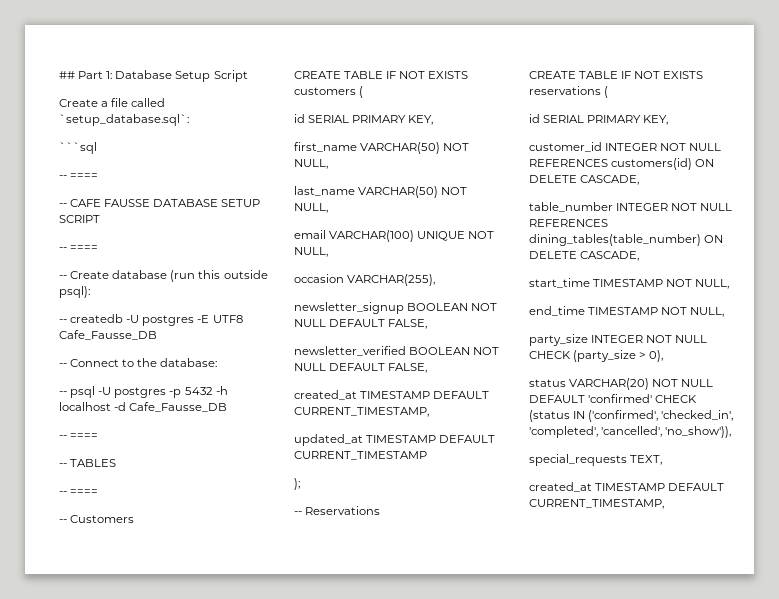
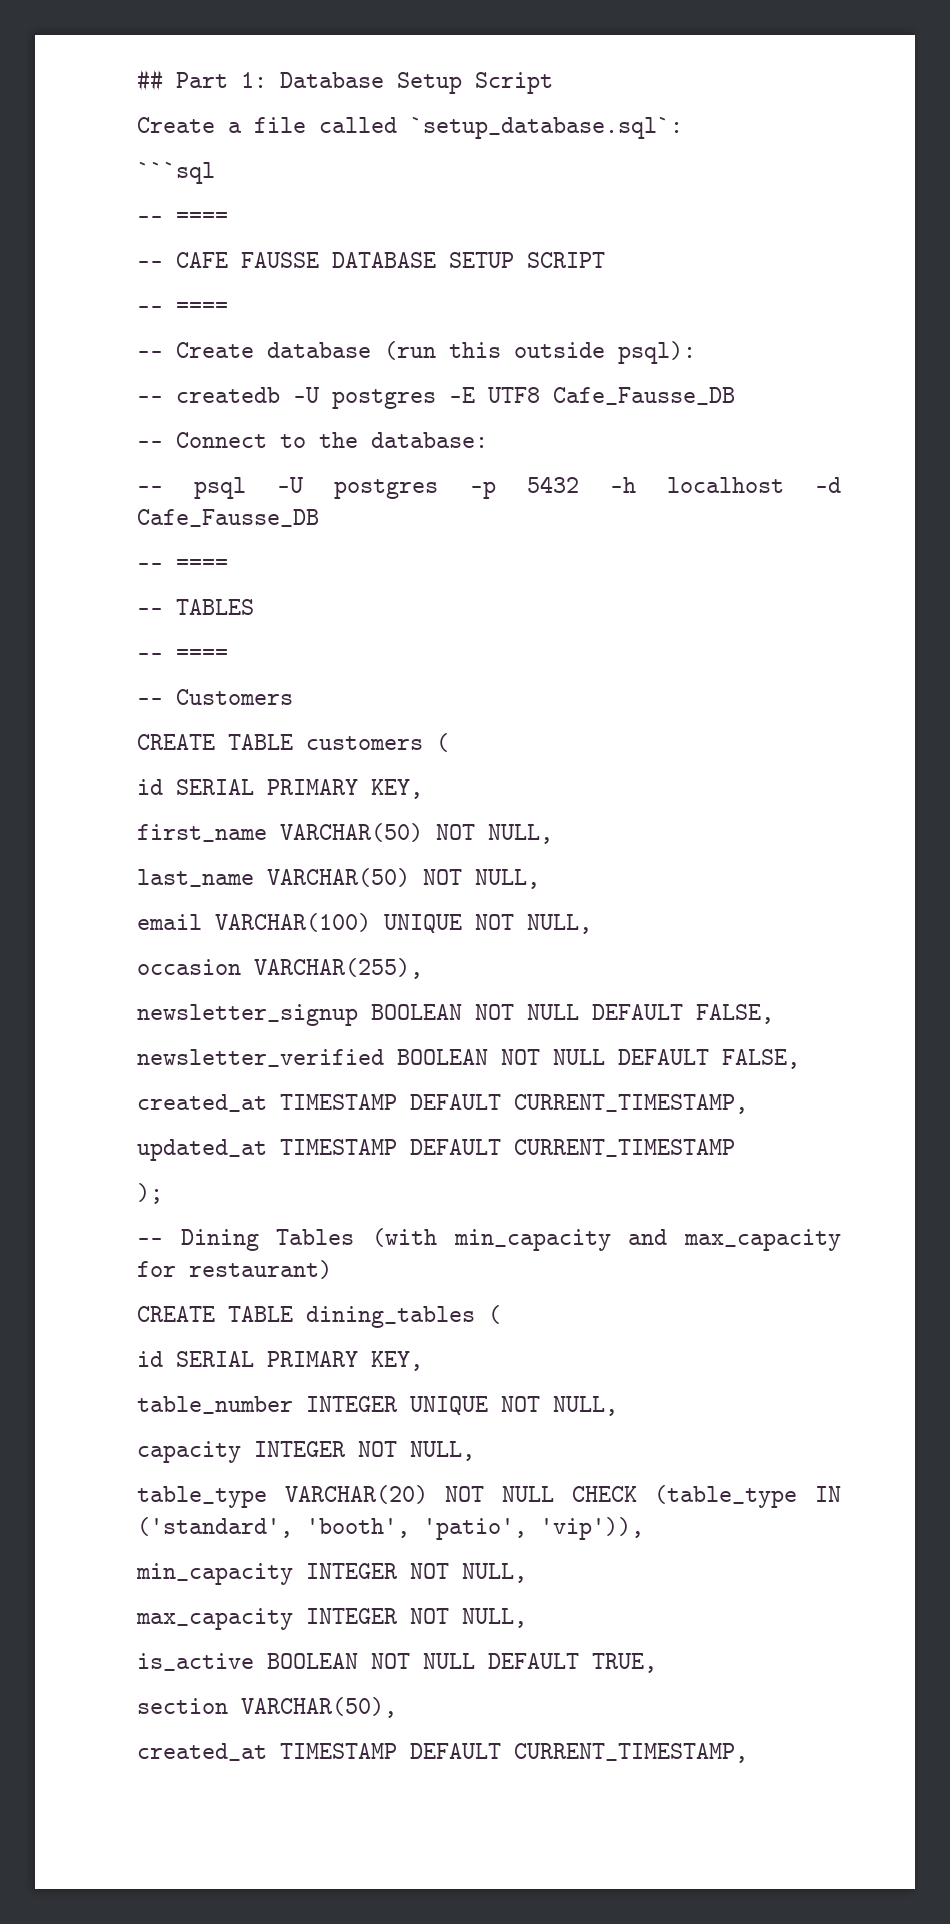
- CREATE TABLE IF NOT EXISTS customers (
+ CREATE TABLE customers (
- -- Reservations
- CREATE TABLE IF NOT EXISTS reservations (
+ -- Dining Tables (with min_capacity and max_capacity for restaurant)
+ CREATE TABLE dining_tables (
  id SERIAL PRIMARY KEY,
- customer_id INTEGER NOT NULL REFERENCES customers(id) ON DELETE CASCADE,
- table_number INTEGER NOT NULL REFERENCES dining_tables(table_number) ON DELETE CASCADE,
- start_time TIMESTAMP NOT NULL,
- end_time TIMESTAMP NOT NULL,
- party_size INTEGER NOT NULL CHECK (party_size > 0),
- status VARCHAR(20) NOT NULL DEFAULT 'confirmed' CHECK (status IN ('confirmed', 'checked_in', 'completed', 'cancelled', 'no_show')),
- special_requests TEXT,
+ table_number INTEGER UNIQUE NOT NULL,
+ capacity INTEGER NOT NULL,
+ table_type VARCHAR(20) NOT NULL CHECK (table_type IN ('standard', 'booth', 'patio', 'vip')),
+ min_capacity INTEGER NOT NULL,
+ max_capacity INTEGER NOT NULL,
+ is_active BOOLEAN NOT NULL DEFAULT TRUE,
+ section VARCHAR(50),

